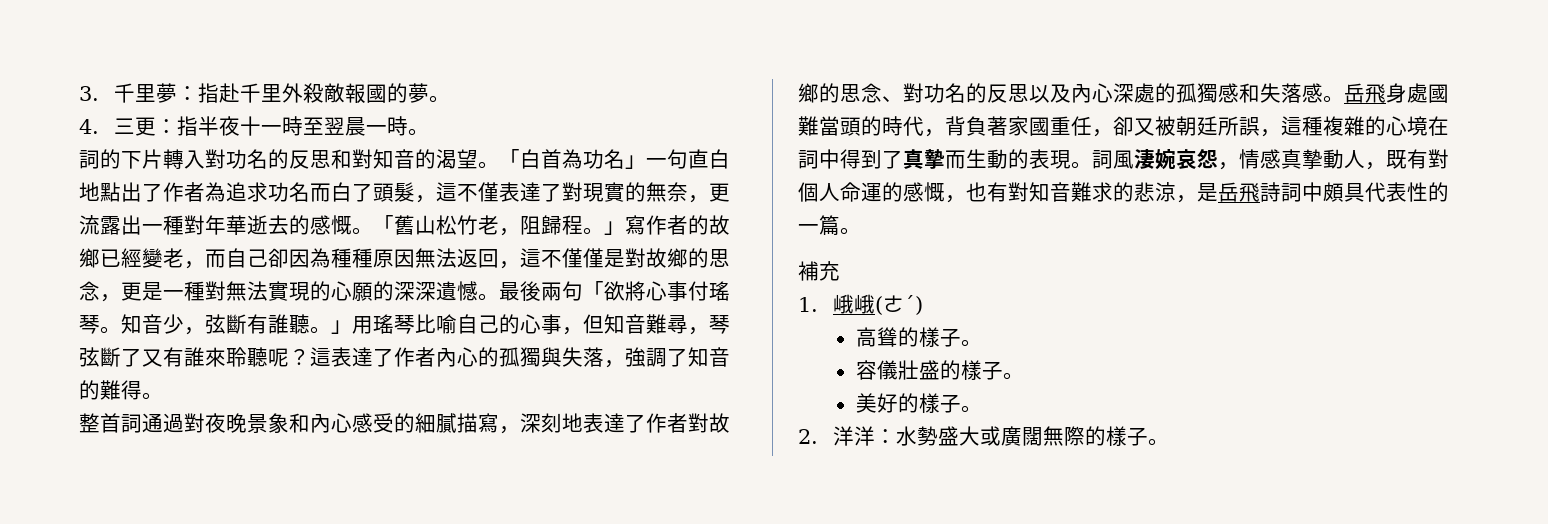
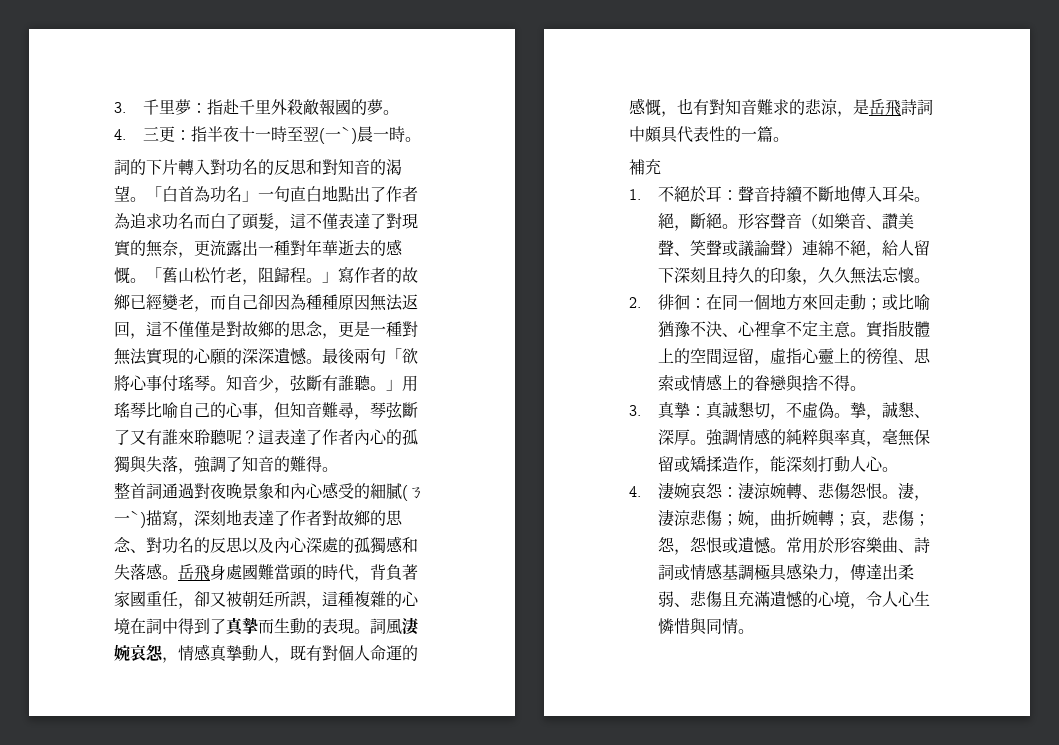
- 4.三更：指半夜十一時至翌晨一時。
+ 4.三更：指半夜十一時至翌(一ˋ)晨一時。
- 整首詞通過對夜晚景象和內心感受的細膩描寫，深刻地表達了作者對故鄉的思念、對功名的反思以及內心深處的孤獨感和失落感。
+ 整首詞通過對夜晚景象和內心感受的細膩(ㄋ一ˋ)描寫，深刻地表達了作者對故鄉的思念、對功名的反思以及內心深處的孤獨感和失落感。
- 1.峨峨(ㄜˊ)
- 高聳的樣子。
- 容儀壯盛的樣子。
- 美好的樣子。
- 2.洋洋：水勢盛大或廣闊無際的樣子。
+ 1.不絕於耳：聲音持續不斷地傳入耳朵。絕，斷絕。形容聲音（如樂音、讚美聲、笑聲或議論聲）連綿不絕，給人留下深刻且持久的印象，久久無法忘懷。
+ 2.徘徊：在同一個地方來回走動；或比喻猶豫不決、心裡拿不定主意。實指肢體上的空間逗留，虛指心靈上的徬徨、思索或情感上的眷戀與捨不得。
+ 3.真摯：真誠懇切，不虛偽。摯，誠懇、深厚。強調情感的純粹與率真，毫無保留或矯揉造作，能深刻打動人心。
+ 4.淒婉哀怨：淒涼婉轉、悲傷怨恨。淒，淒涼悲傷；婉，曲折婉轉；哀，悲傷；怨，怨恨或遺憾。常用於形容樂曲、詩詞或情感基調極具感染力，傳達出柔弱、悲傷且充滿遺憾的心境，令人心生憐惜與同情。

